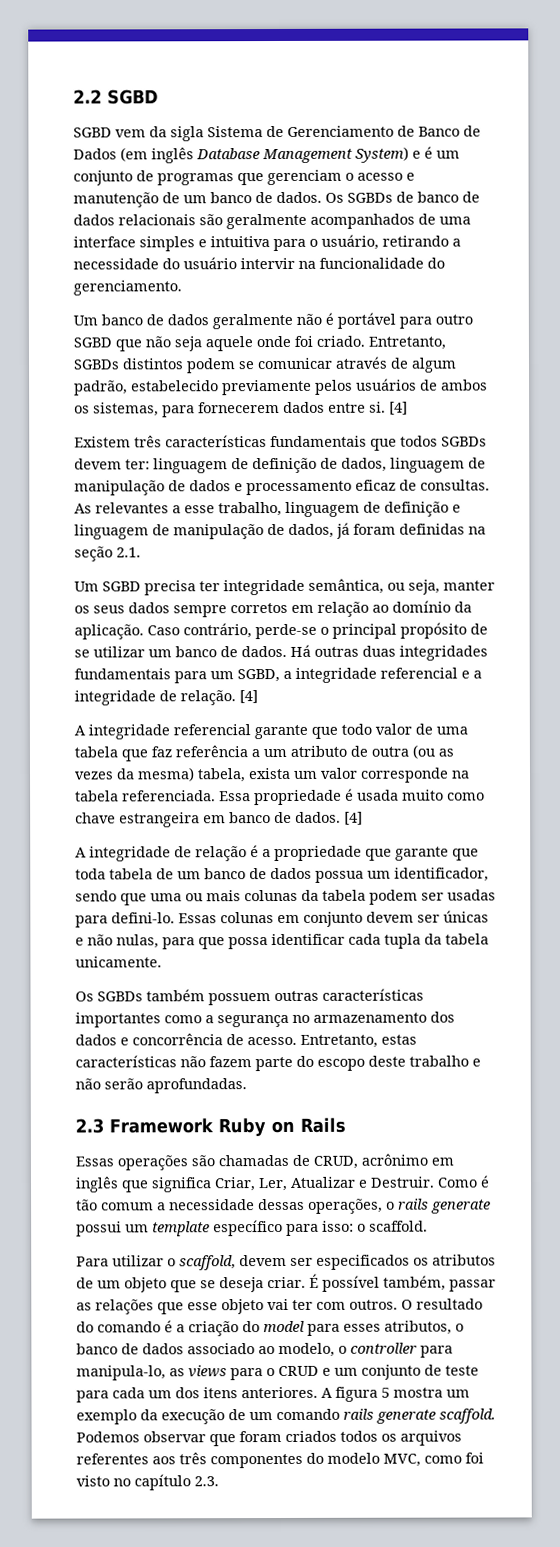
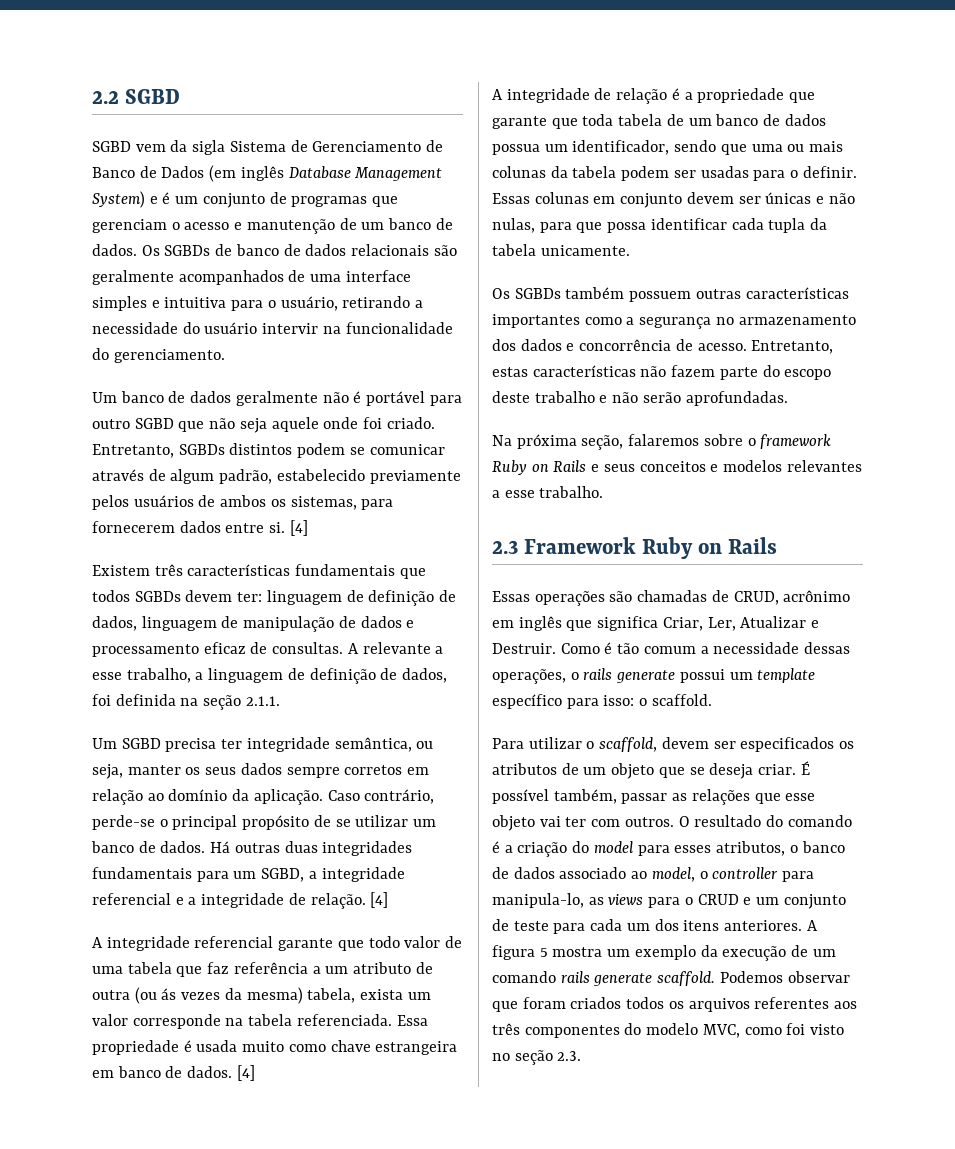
- As relevantes a esse trabalho, linguagem de definição e linguagem de manipulação de dados, já foram definidas na seção 2.1.
+ A relevante a esse trabalho, a linguagem de definição de dados, foi definida na seção 2.1.1.
- A integridade referencial garante que todo valor de uma tabela que faz referência a um atributo de outra (ou as vezes da mesma) tabela, exista um valor corresponde na tabela referenciada.
+ A integridade referencial garante que todo valor de uma tabela que faz referência a um atributo de outra (ou ás vezes da mesma) tabela, exista um valor corresponde na tabela referenciada.
- A integridade de relação é a propriedade que garante que toda tabela de um banco de dados possua um identificador, sendo que uma ou mais colunas da tabela podem ser usadas para defini-lo.
+ A integridade de relação é a propriedade que garante que toda tabela de um banco de dados possua um identificador, sendo que uma ou mais colunas da tabela podem ser usadas para o definir.
+ Na próxima seção, falaremos sobre o framework Ruby on Rails e seus conceitos e modelos relevantes a esse trabalho.
- O resultado do comando é a criação do model para esses atributos, o banco de dados associado ao modelo, o controller para manipula-lo, as views para o CRUD e um conjunto de teste para cada um dos itens anteriores.
+ O resultado do comando é a criação do model para esses atributos, o banco de dados associado ao model, o controller para manipula-lo, as views para o CRUD e um conjunto de teste para cada um dos itens anteriores.
- Podemos observar que foram criados todos os arquivos referentes aos três componentes do modelo MVC, como foi visto no capítulo 2.3.
+ Podemos observar que foram criados todos os arquivos referentes aos três componentes do modelo MVC, como foi visto no seção 2.3.

